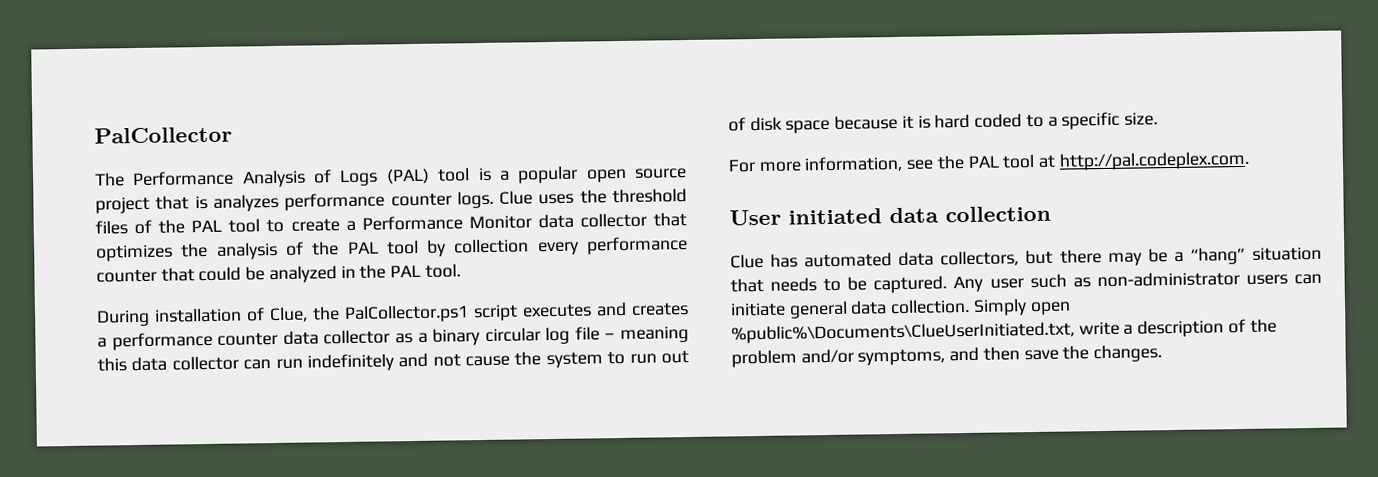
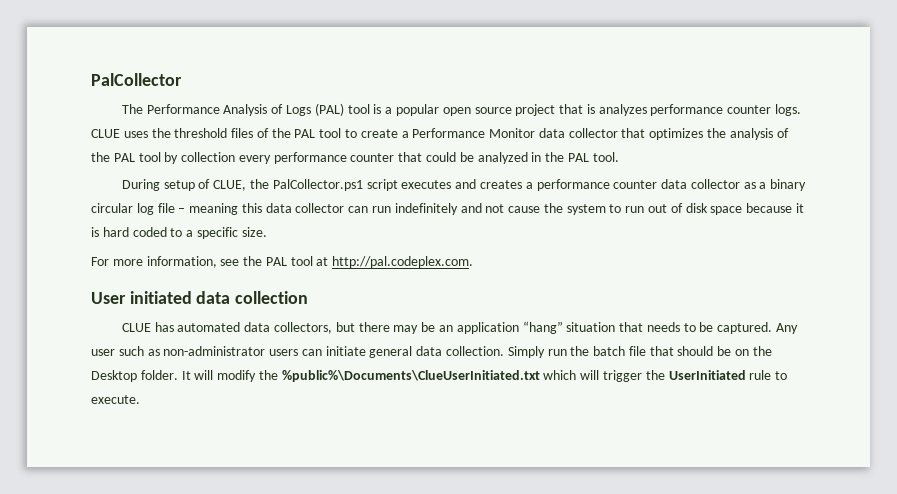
- Clue uses the threshold files of the PAL tool to create a Performance Monitor data collector that optimizes the analysis of the PAL tool by collection every performance counter that could be analyzed in the PAL tool.
+ CLUE uses the threshold files of the PAL tool to create a Performance Monitor data collector that optimizes the analysis of the PAL tool by collection every performance counter that could be analyzed in the PAL tool.
- During installation of Clue, the PalCollector.ps1 script executes and creates a performance counter data collector as a binary circular log file – meaning this data collector can run indefinitely and not cause the system to run out of disk space because it is hard coded to a specific size.
+ During setup of CLUE, the PalCollector.ps1 script executes and creates a performance counter data collector as a binary circular log file – meaning this data collector can run indefinitely and not cause the system to run out of disk space because it is hard coded to a specific size.
- Clue has automated data collectors, but there may be a “hang” situation that needs to be captured.
+ CLUE has automated data collectors, but there may be an application “hang” situation that needs to be captured.
- Simply open %public%\Documents\ClueUserInitiated.txt, write a description of the problem and/or symptoms, and then save the changes.
+ Simply run the batch file that should be on the Desktop folder. It will modify the %public%\Documents\ClueUserInitiated.txt which will trigger the UserInitiated rule to execute.

